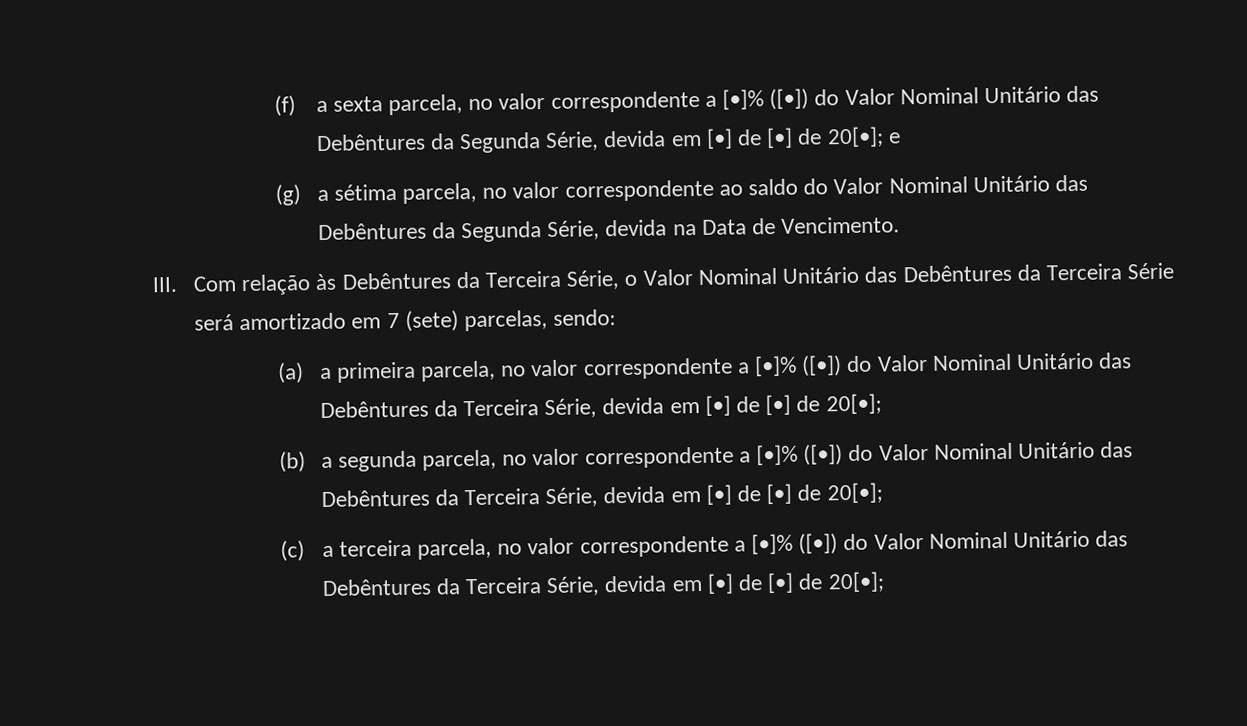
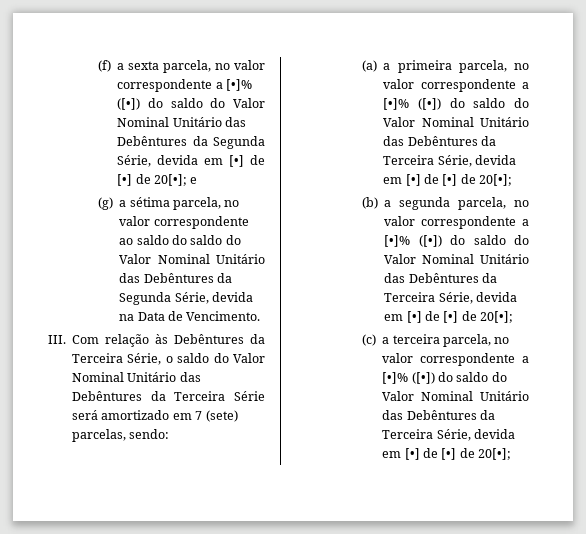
- (f) a sexta parcela, no valor correspondente a [•]% ([•]) do Valor Nominal Unitário das Debêntures da Segunda Série, devida em [•] de [•] de 20[•]; e
+ (f) a sexta parcela, no valor correspondente a [•]% ([•]) do saldo do Valor Nominal Unitário das Debêntures da Segunda Série, devida em [•] de [•] de 20[•]; e
- (g) a sétima parcela, no valor correspondente ao saldo do Valor Nominal Unitário das Debêntures da Segunda Série, devida na Data de Vencimento.
+ (g) a sétima parcela, no valor correspondente ao saldo do saldo do Valor Nominal Unitário das Debêntures da Segunda Série, devida na Data de Vencimento.
- III. Com relação às Debêntures da Terceira Série, o Valor Nominal Unitário das Debêntures da Terceira Série será amortizado em 7 (sete) parcelas, sendo:
+ III. Com relação às Debêntures da Terceira Série, o saldo do Valor Nominal Unitário das Debêntures da Terceira Série será amortizado em 7 (sete) parcelas, sendo:
- (a) a primeira parcela, no valor correspondente a [•]% ([•]) do Valor Nominal Unitário das Debêntures da Terceira Série, devida em [•] de [•] de 20[•];
+ (a) a primeira parcela, no valor correspondente a [•]% ([•]) do saldo do Valor Nominal Unitário das Debêntures da Terceira Série, devida em [•] de [•] de 20[•];
- (b) a segunda parcela, no valor correspondente a [•]% ([•]) do Valor Nominal Unitário das Debêntures da Terceira Série, devida em [•] de [•] de 20[•];
+ (b) a segunda parcela, no valor correspondente a [•]% ([•]) do saldo do Valor Nominal Unitário das Debêntures da Terceira Série, devida em [•] de [•] de 20[•];
- (c) a terceira parcela, no valor correspondente a [•]% ([•]) do Valor Nominal Unitário das Debêntures da Terceira Série, devida em [•] de [•] de 20[•];
+ (c) a terceira parcela, no valor correspondente a [•]% ([•]) do saldo do Valor Nominal Unitário das Debêntures da Terceira Série, devida em [•] de [•] de 20[•];

